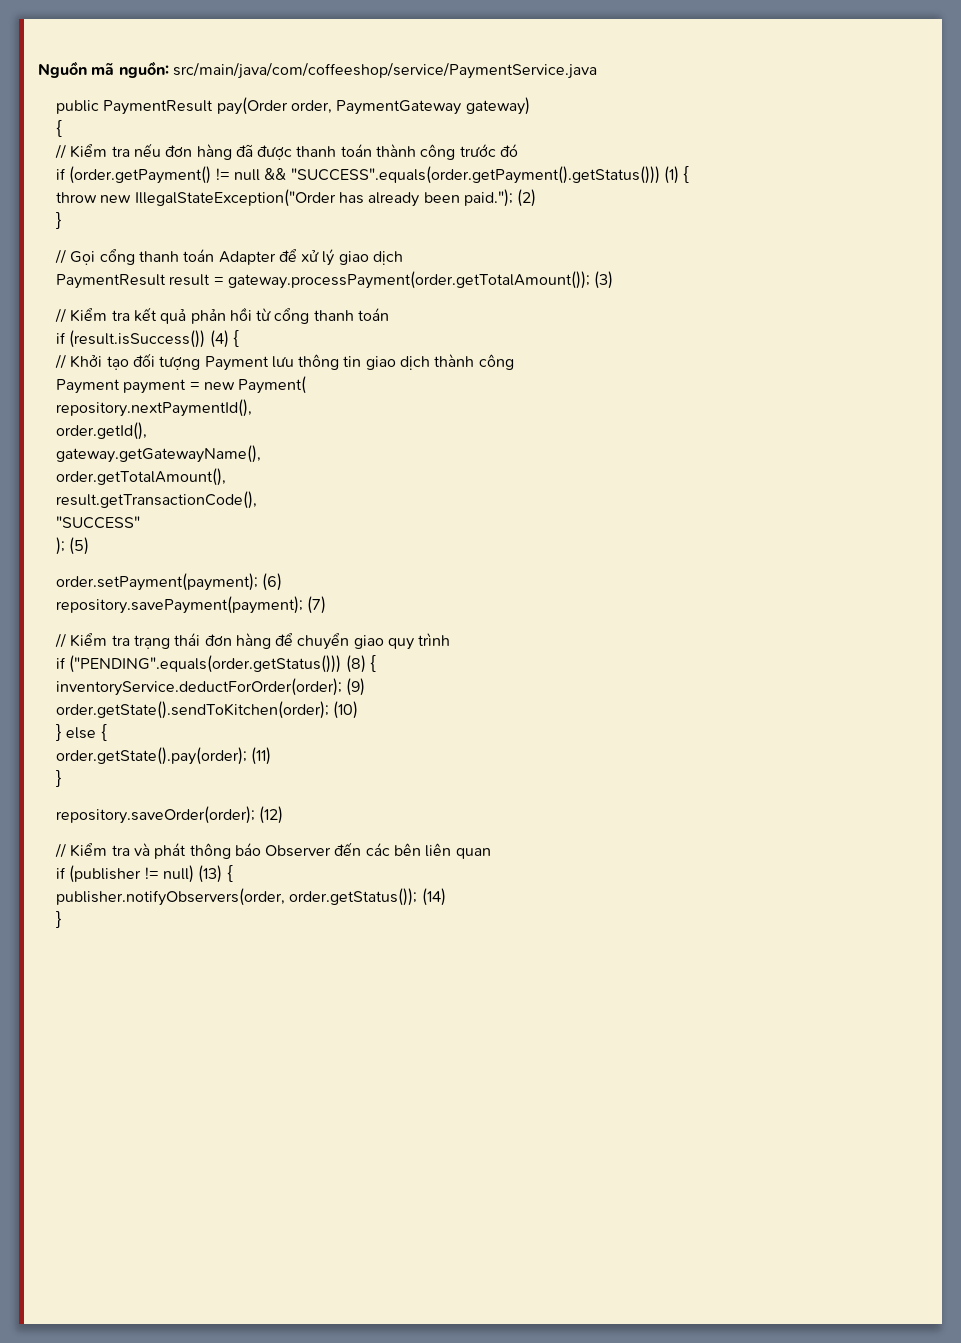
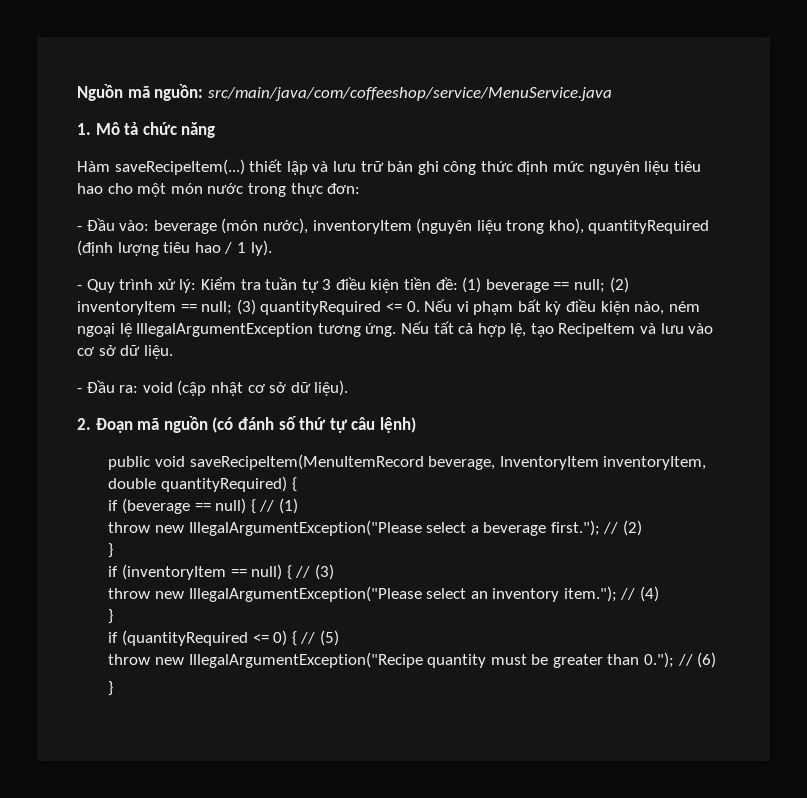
- Nguồn mã nguồn: src/main/java/com/coffeeshop/service/PaymentService.java
- public PaymentResult pay(Order order, PaymentGateway gateway)
- {
- // Kiểm tra nếu đơn hàng đã được thanh toán thành công trước đó
- if (order.getPayment() != null && "SUCCESS".equals(order.getPayment().getStatus())) (1) {
- throw new IllegalStateException("Order has already been paid."); (2)
+ Nguồn mã nguồn: src/main/java/com/coffeeshop/service/MenuService.java
+ 1. Mô tả chức năng
+ Hàm saveRecipeItem(...) thiết lập và lưu trữ bản ghi công thức định mức nguyên liệu tiêu hao cho một món nước trong thực đơn:
+ - Đầu vào: beverage (món nước), inventoryItem (nguyên liệu trong kho), quantityRequired (định lượng tiêu hao / 1 ly).
+ - Quy trình xử lý: Kiểm tra tuần tự 3 điều kiện tiền đề: (1) beverage == null; (2) inventoryItem == null; (3) quantityRequired <= 0. Nếu vi phạm bất kỳ điều kiện nào, ném ngoại lệ IllegalArgumentException tương ứng. Nếu tất cả hợp lệ, tạo RecipeItem và lưu vào cơ sở dữ liệu.
+ - Đầu ra: void (cập nhật cơ sở dữ liệu).
+ 2. Đoạn mã nguồn (có đánh số thứ tự câu lệnh)
+ public void saveRecipeItem(MenuItemRecord beverage, InventoryItem inventoryItem, double quantityRequired) {
+ if (beverage == null) { // (1)
+ throw new IllegalArgumentException("Please select a beverage first."); // (2)
  }
- // Gọi cổng thanh toán Adapter để xử lý giao dịch
- PaymentResult result = gateway.processPayment(order.getTotalAmount()); (3)
- // Kiểm tra kết quả phản hồi từ cổng thanh toán
- if (result.isSuccess()) (4) {
- // Khởi tạo đối tượng Payment lưu thông tin giao dịch thành công
- Payment payment = new Payment(
- repository.nextPaymentId(),
- order.getId(),
- gateway.getGatewayName(),
- order.getTotalAmount(),
- result.getTransactionCode(),
- "SUCCESS"
- ); (5)
- order.setPayment(payment); (6)
- repository.savePayment(payment); (7)
- // Kiểm tra trạng thái đơn hàng để chuyển giao quy trình
- if ("PENDING".equals(order.getStatus())) (8) {
- inventoryService.deductForOrder(order); (9)
- order.getState().sendToKitchen(order); (10)
- } else {
- order.getState().pay(order); (11)
+ if (inventoryItem == null) { // (3)
+ throw new IllegalArgumentException("Please select an inventory item."); // (4)
  }
- repository.saveOrder(order); (12)
- // Kiểm tra và phát thông báo Observer đến các bên liên quan
- if (publisher != null) (13) {
- publisher.notifyObservers(order, order.getStatus()); (14)
+ if (quantityRequired <= 0) { // (5)
+ throw new IllegalArgumentException("Recipe quantity must be greater than 0."); // (6)

